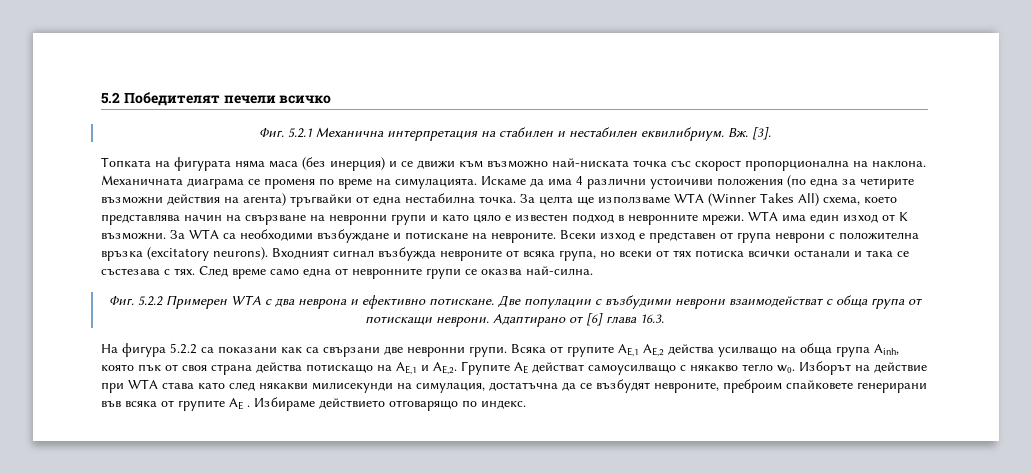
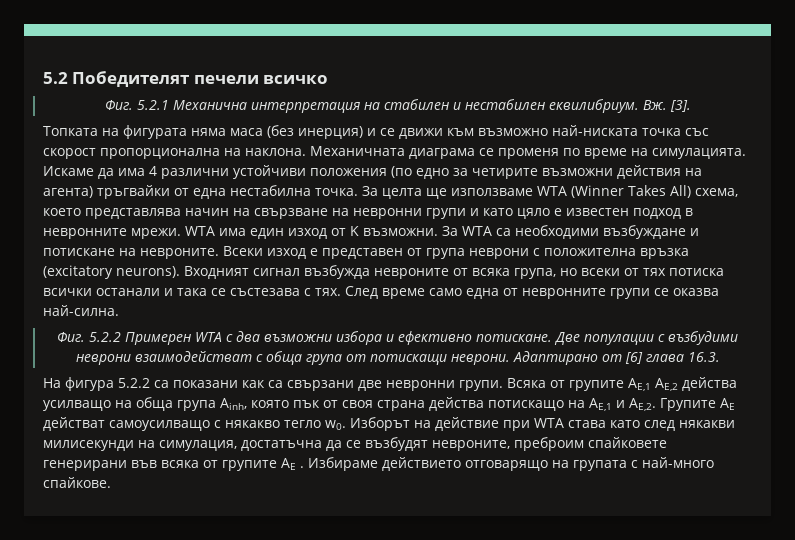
- Искаме да има 4 различни устоичиви положения (по една за четирите възможни действия на агента) тръгвайки от една нестабилна точка.
+ Искаме да има 4 различни устойчиви положения (по едно за четирите възможни действия на агента) тръгвайки от една нестабилна точка.
- Фиг. 5.2.2 Примерен WTA с два неврона и ефективно потискане.
+ Фиг. 5.2.2 Примерен WTA с два възможни избора и ефективно потискане.
- Избираме действието отговарящо по индекс.
+ Избираме действието отговарящо на групата с най-много спайкове.

